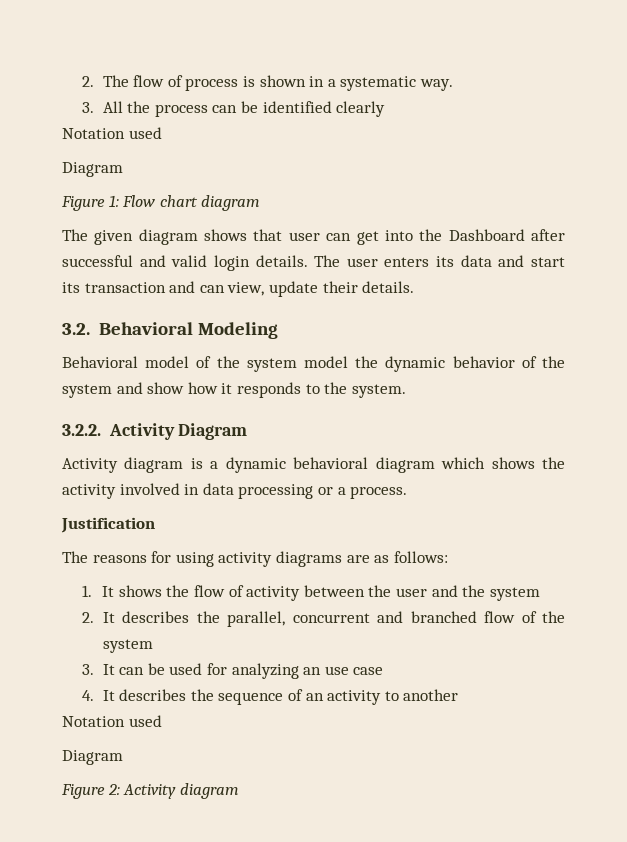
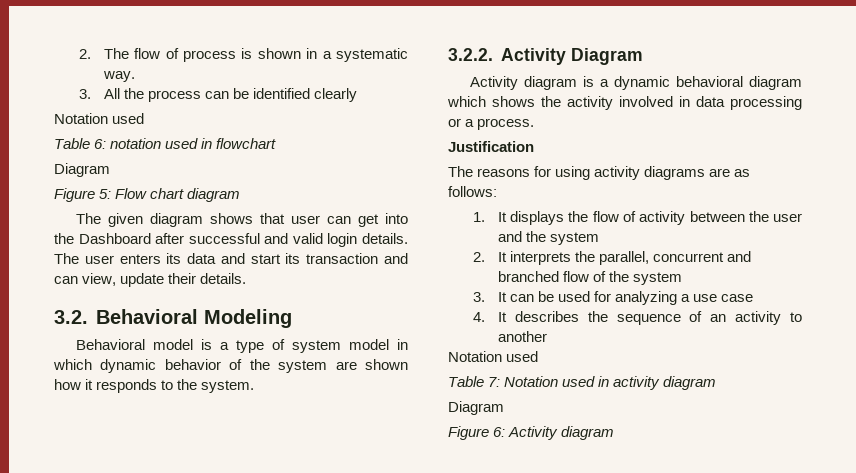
  3. All the process can be identified clearly
  Notation used
+ Table 6: notation used in flowchart
  Diagram
- Figure 1: Flow chart diagram
+ Figure 5: Flow chart diagram
- Behavioral model of the system model the dynamic behavior of the system and show how it responds to the system.
+ Behavioral model is a type of system model in which dynamic behavior of the system are shown how it responds to the system.
- 1. It shows the flow of activity between the user and the system
+ 1. It displays the flow of activity between the user and the system
- 2. It describes the parallel, concurrent and branched flow of the system
+ 2. It interprets the parallel, concurrent and branched flow of the system
- 3. It can be used for analyzing an use case
+ 3. It can be used for analyzing a use case
  4. It describes the sequence of an activity to another
  Notation used
+ Table 7: Notation used in activity diagram
  Diagram
- Figure 2: Activity diagram
+ Figure 6: Activity diagram

